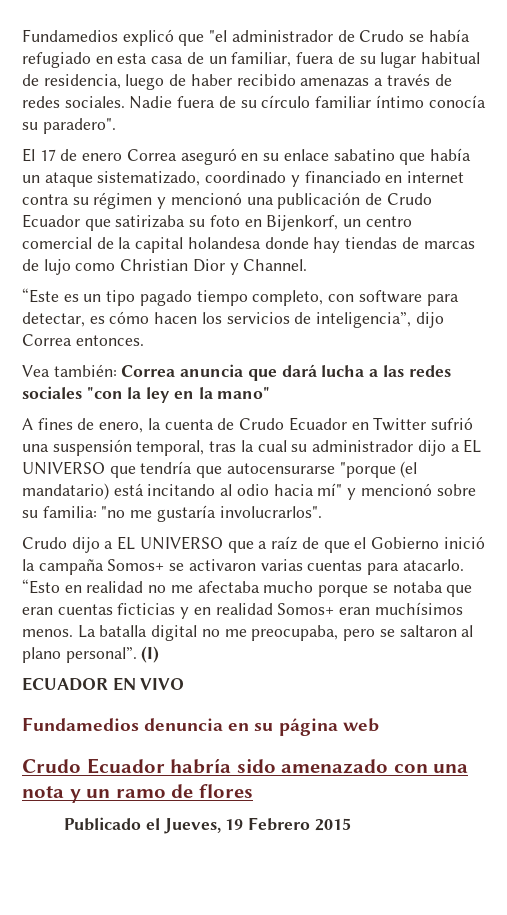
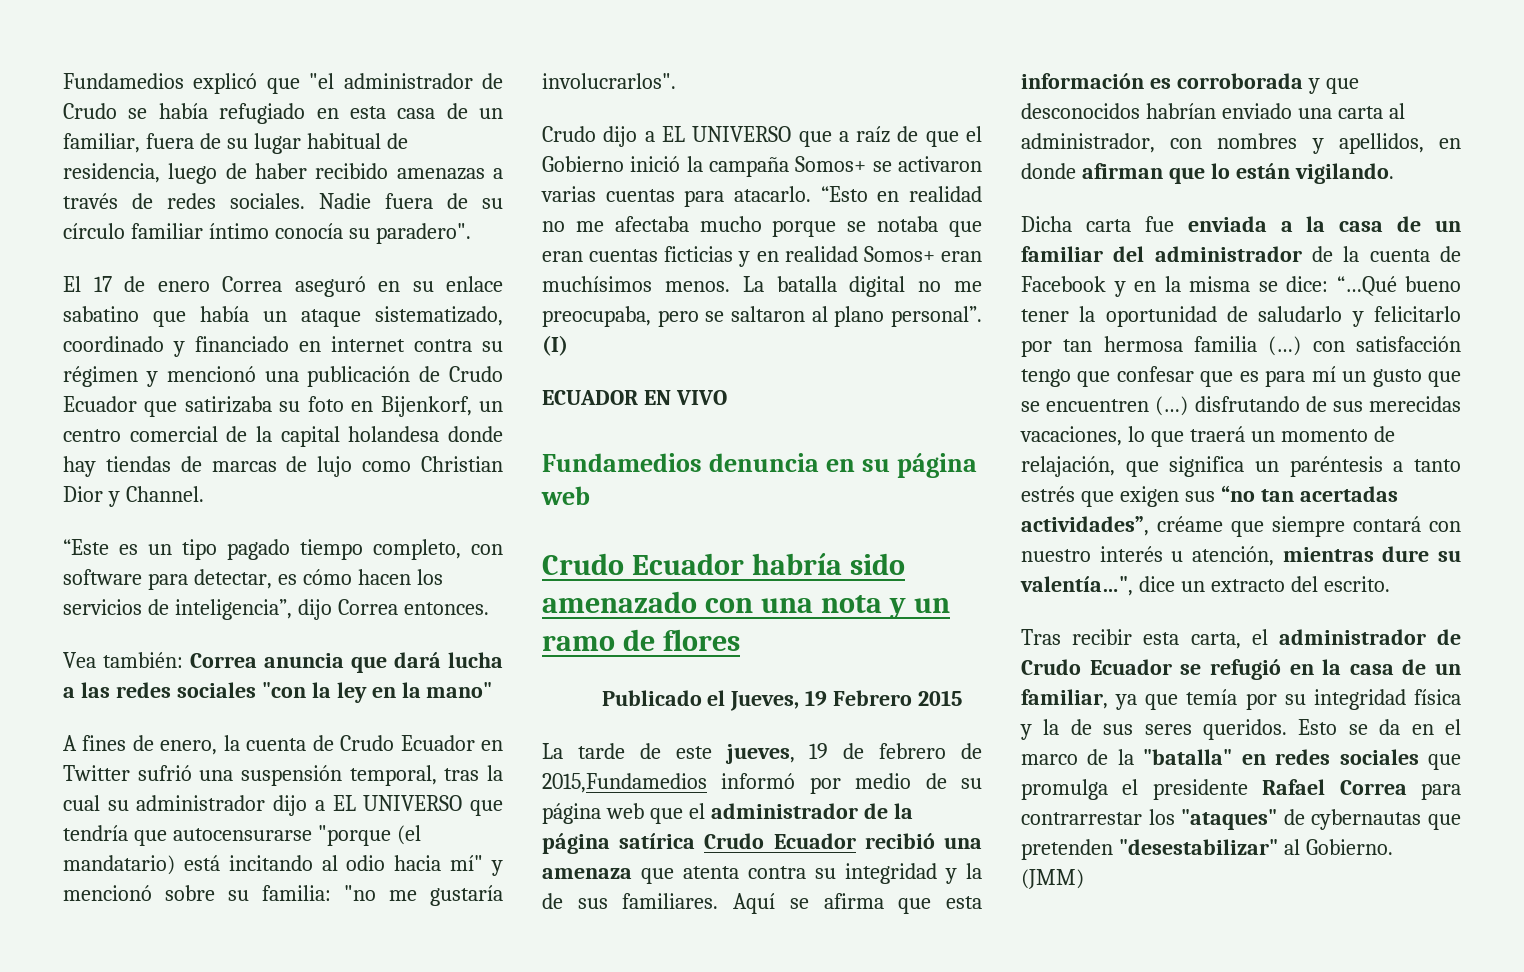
+ La tarde de este jueves, 19 de febrero de 2015,Fundamedios informó por medio de su página web que el administrador de la página satírica Crudo Ecuador recibió una amenaza que atenta contra su integridad y la de sus familiares. Aquí se afirma que esta información es corroborada y que desconocidos habrían enviado una carta al administrador, con nombres y apellidos, en donde afirman que lo están vigilando.
+ Dicha carta fue enviada a la casa de un familiar del administrador de la cuenta de Facebook y en la misma se dice: “…Qué bueno tener la oportunidad de saludarlo y felicitarlo por tan hermosa familia (…) con satisfacción tengo que confesar que es para mí un gusto que se encuentren (…) disfrutando de sus merecidas vacaciones, lo que traerá un momento de relajación, que significa un paréntesis a tanto estrés que exigen sus “no tan acertadas actividades”, créame que siempre contará con nuestro interés u atención, mientras dure su valentía…", dice un extracto del escrito.
+ Tras recibir esta carta, el administrador de Crudo Ecuador se refugió en la casa de un familiar, ya que temía por su integridad física y la de sus seres queridos. Esto se da en el marco de la "batalla" en redes sociales que promulga el presidente Rafael Correa para contrarrestar los "ataques" de cybernautas que pretenden "desestabilizar" al Gobierno. (JMM)

